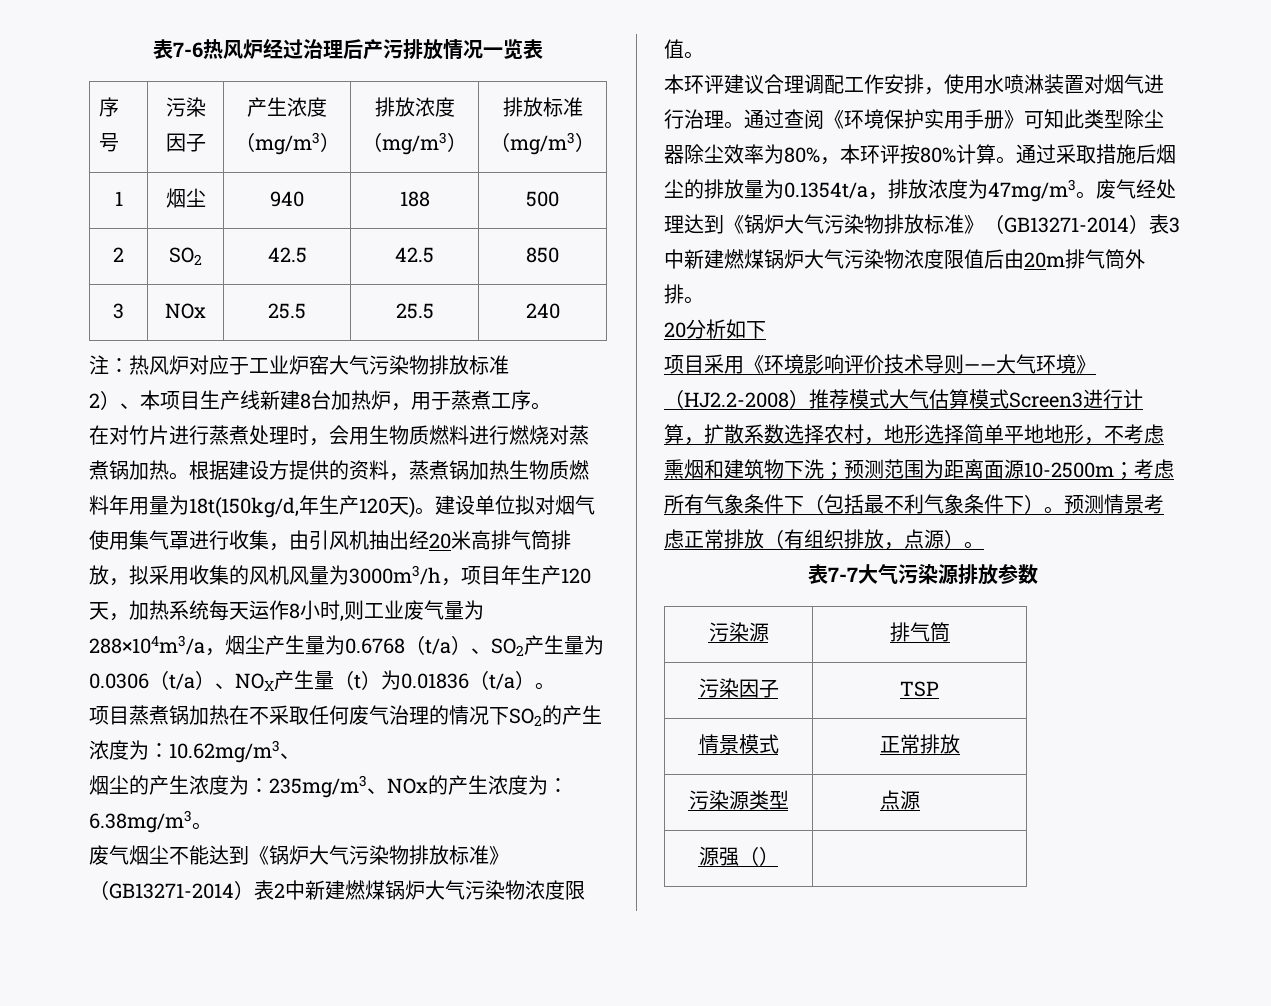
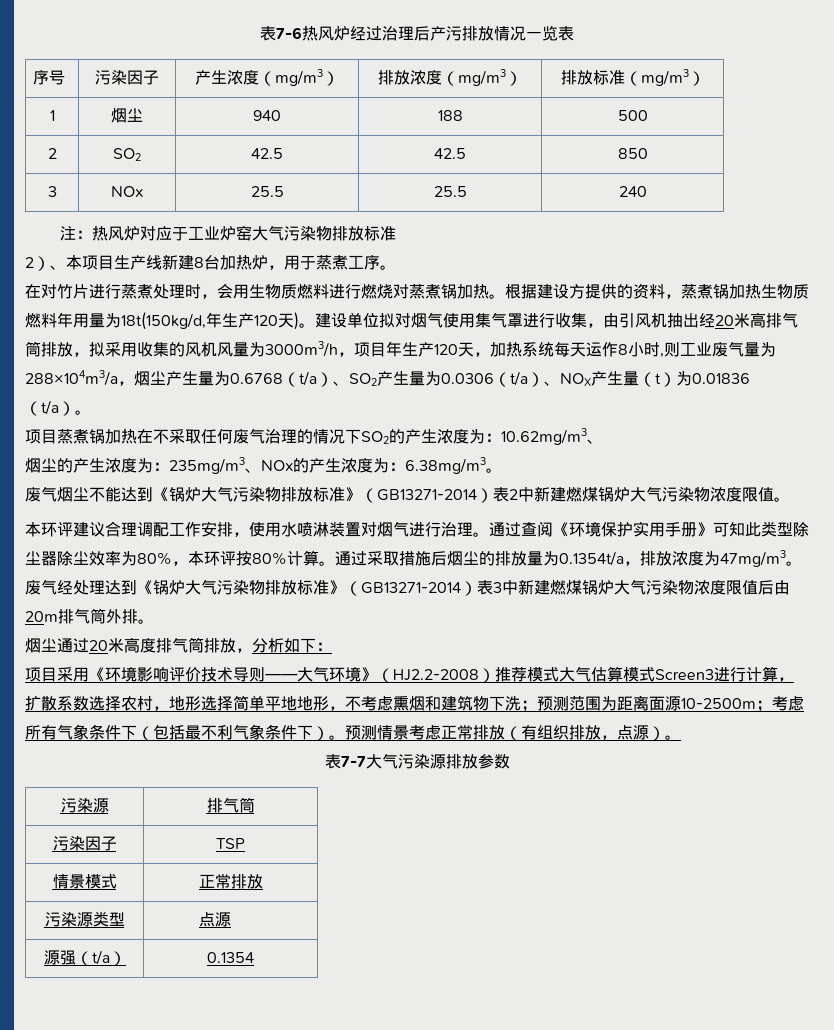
- 20分析如下
+ 烟尘通过20米高度排气筒排放，分析如下：
- 源强（） |
+ 源强（t/a） | 0.1354

